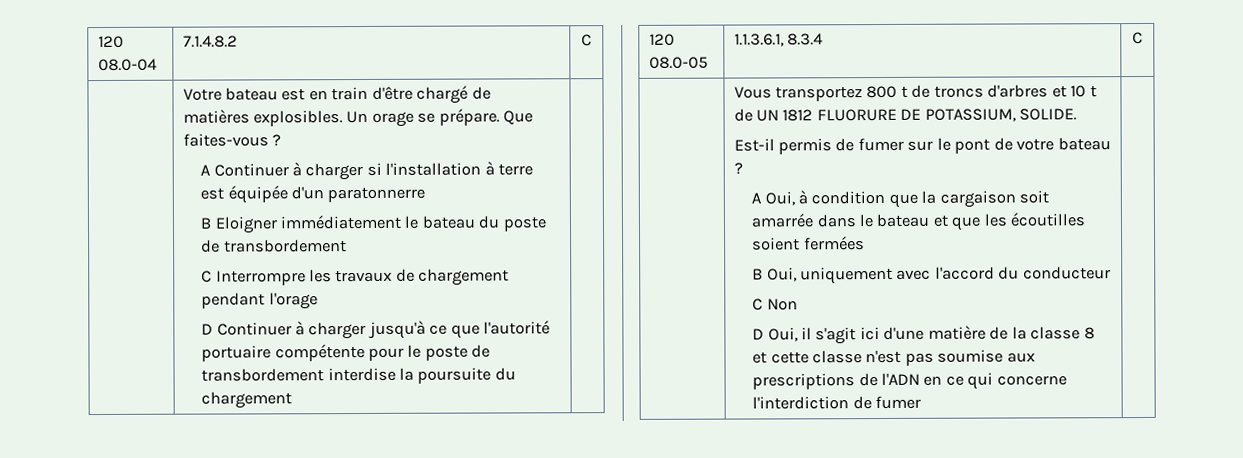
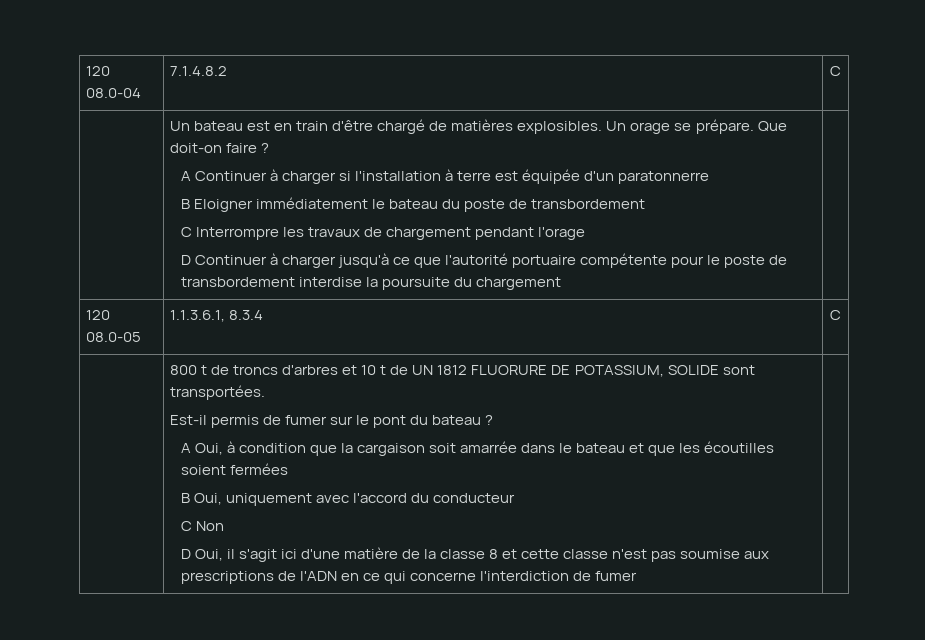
- Votre bateau est en train d'être chargé de matières explosibles.
+ Un bateau est en train d'être chargé de matières explosibles.
- Que faites-vous ?
+ Que doit-on faire ?
- Vous transportez 800 t de troncs d'arbres et 10 t de UN 1812 FLUORURE DE POTASSIUM, SOLIDE.
+ 800 t de troncs d'arbres et 10 t de UN 1812 FLUORURE DE POTASSIUM, SOLIDE sont transportées.
- Est-il permis de fumer sur le pont de votre bateau ?
+ Est-il permis de fumer sur le pont du bateau ?

